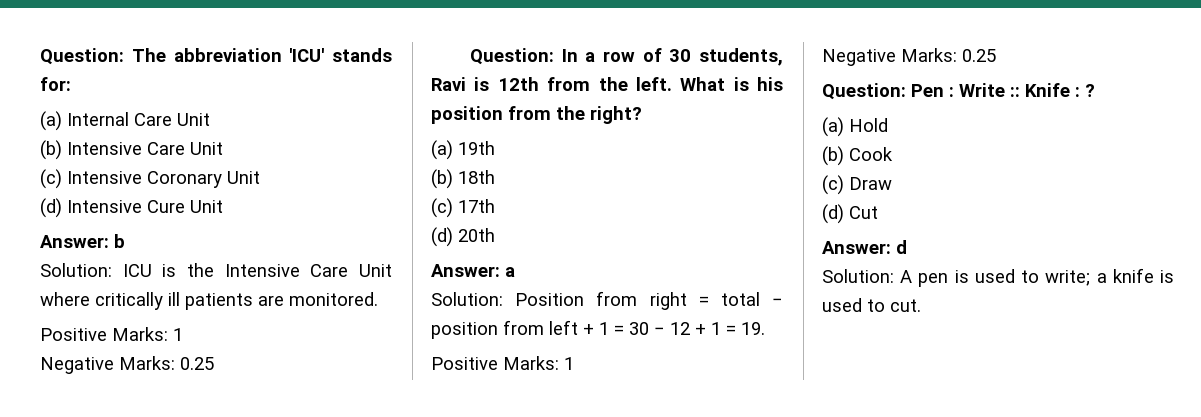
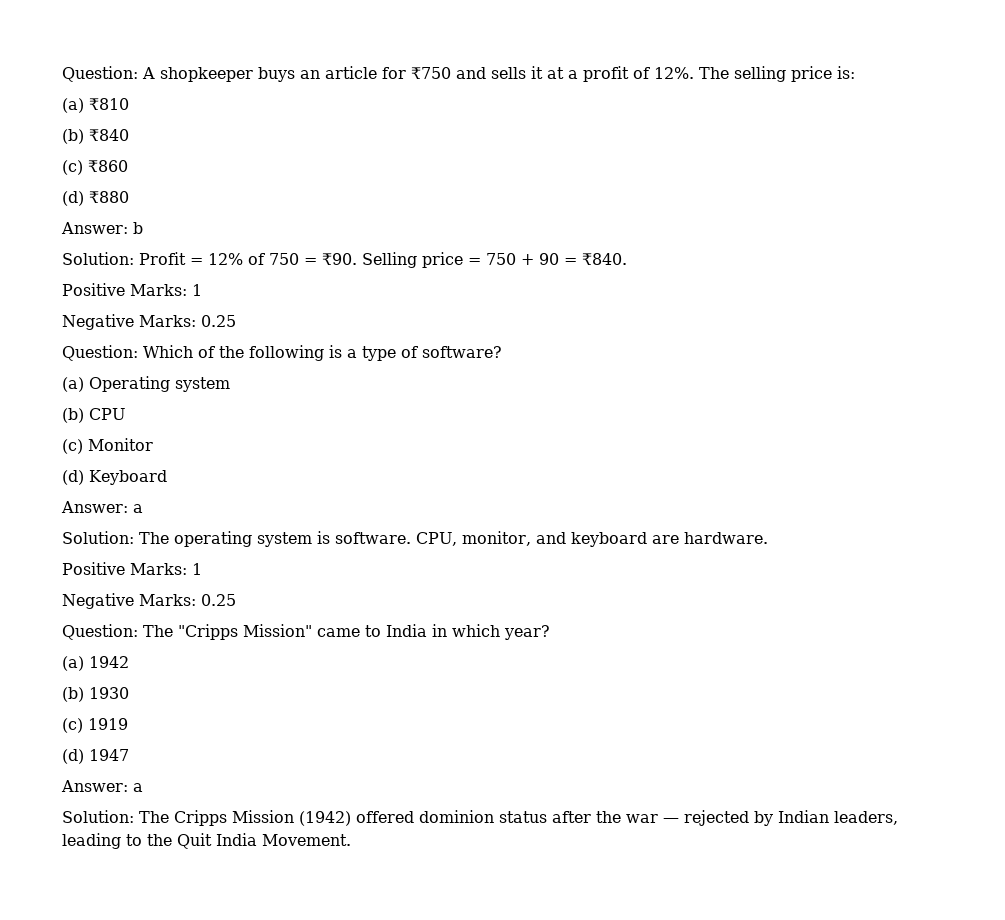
- Question: The abbreviation 'ICU' stands for:
- (a) Internal Care Unit
- (b) Intensive Care Unit
- (c) Intensive Coronary Unit
- (d) Intensive Cure Unit
+ Question: A shopkeeper buys an article for ₹750 and sells it at a profit of 12%. The selling price is:
+ (a) ₹810
+ (b) ₹840
+ (c) ₹860
+ (d) ₹880
  Answer: b
- Solution: ICU is the Intensive Care Unit where critically ill patients are monitored.
+ Solution: Profit = 12% of 750 = ₹90. Selling price = 750 + 90 = ₹840.
  Positive Marks: 1
  Negative Marks: 0.25
- Question: In a row of 30 students, Ravi is 12th from the left. What is his position from the right?
- (a) 19th
- (b) 18th
- (c) 17th
- (d) 20th
+ Question: Which of the following is a type of software?
+ (a) Operating system
+ (b) CPU
+ (c) Monitor
+ (d) Keyboard
  Answer: a
- Solution: Position from right = total − position from left + 1 = 30 − 12 + 1 = 19.
+ Solution: The operating system is software. CPU, monitor, and keyboard are hardware.
  Positive Marks: 1
  Negative Marks: 0.25
- Question: Pen : Write :: Knife : ?
- (a) Hold
- (b) Cook
- (c) Draw
- (d) Cut
- Answer: d
- Solution: A pen is used to write; a knife is used to cut.
+ Question: The "Cripps Mission" came to India in which year?
+ (a) 1942
+ (b) 1930
+ (c) 1919
+ (d) 1947
+ Answer: a
+ Solution: The Cripps Mission (1942) offered dominion status after the war — rejected by Indian leaders, leading to the Quit India Movement.

